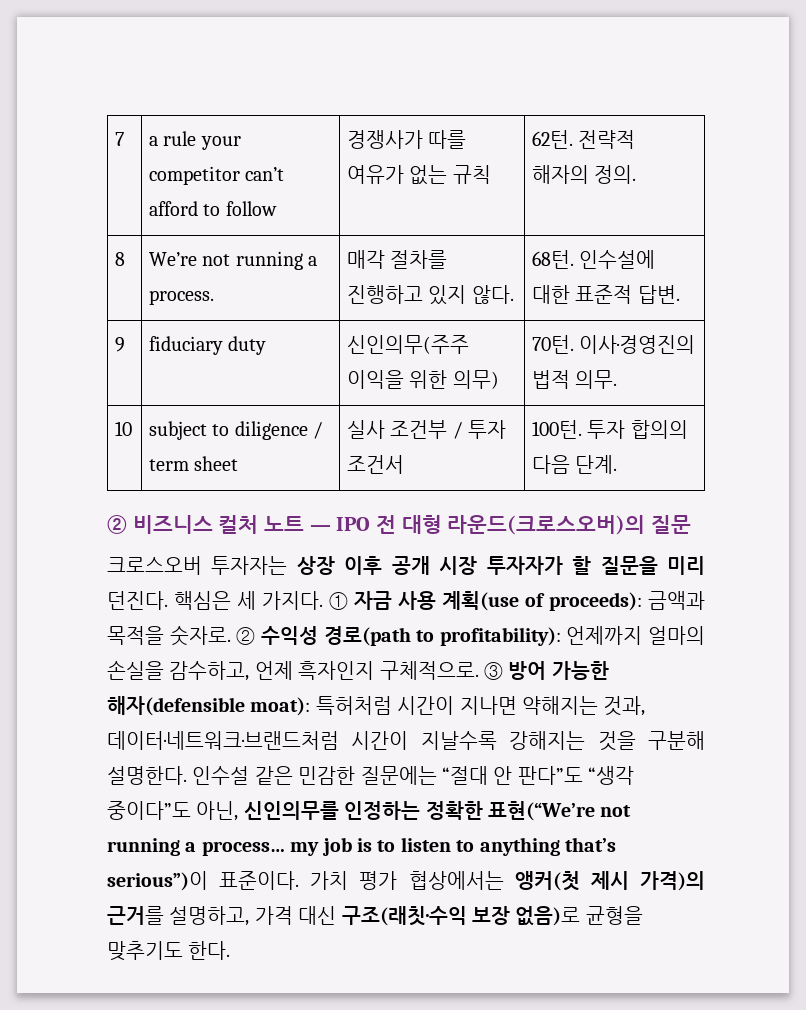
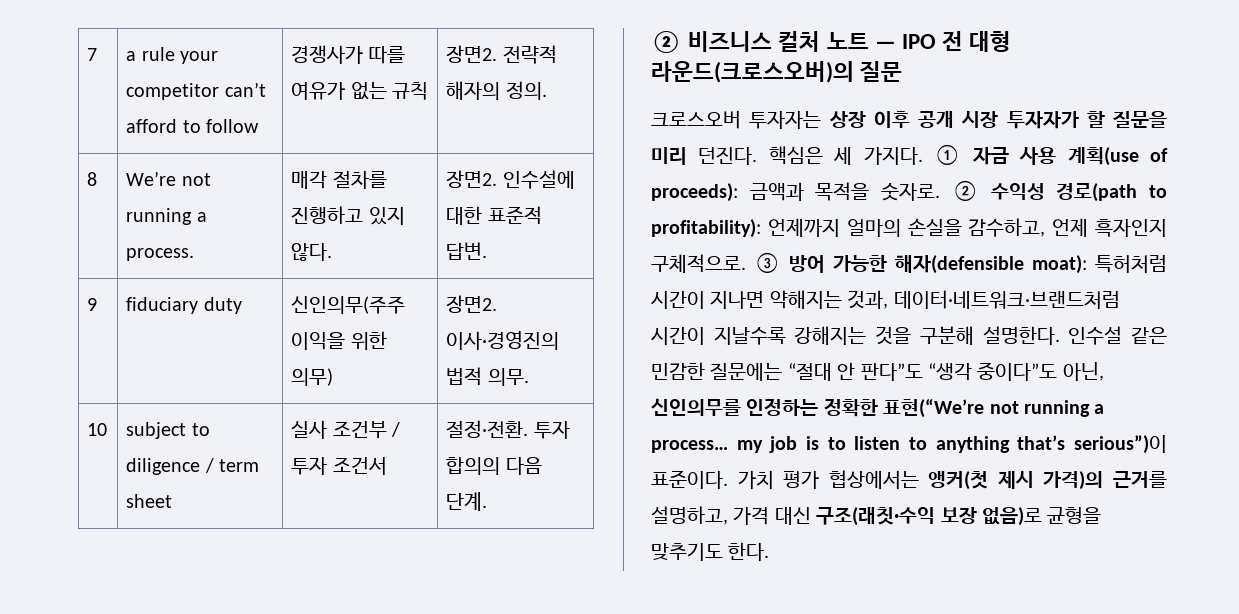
- 7 | a rule your competitor can’t afford to follow | 경쟁사가 따를 여유가 없는 규칙 | 62턴. 전략적 해자의 정의.
+ 7 | a rule your competitor can’t afford to follow | 경쟁사가 따를 여유가 없는 규칙 | 장면2. 전략적 해자의 정의.
- 8 | We’re not running a process. | 매각 절차를 진행하고 있지 않다. | 68턴. 인수설에 대한 표준적 답변.
+ 8 | We’re not running a process. | 매각 절차를 진행하고 있지 않다. | 장면2. 인수설에 대한 표준적 답변.
- 9 | fiduciary duty | 신인의무(주주 이익을 위한 의무) | 70턴. 이사·경영진의 법적 의무.
+ 9 | fiduciary duty | 신인의무(주주 이익을 위한 의무) | 장면2. 이사·경영진의 법적 의무.
- 10 | subject to diligence / term sheet | 실사 조건부 / 투자 조건서 | 100턴. 투자 합의의 다음 단계.
+ 10 | subject to diligence / term sheet | 실사 조건부 / 투자 조건서 | 절정·전환. 투자 합의의 다음 단계.

